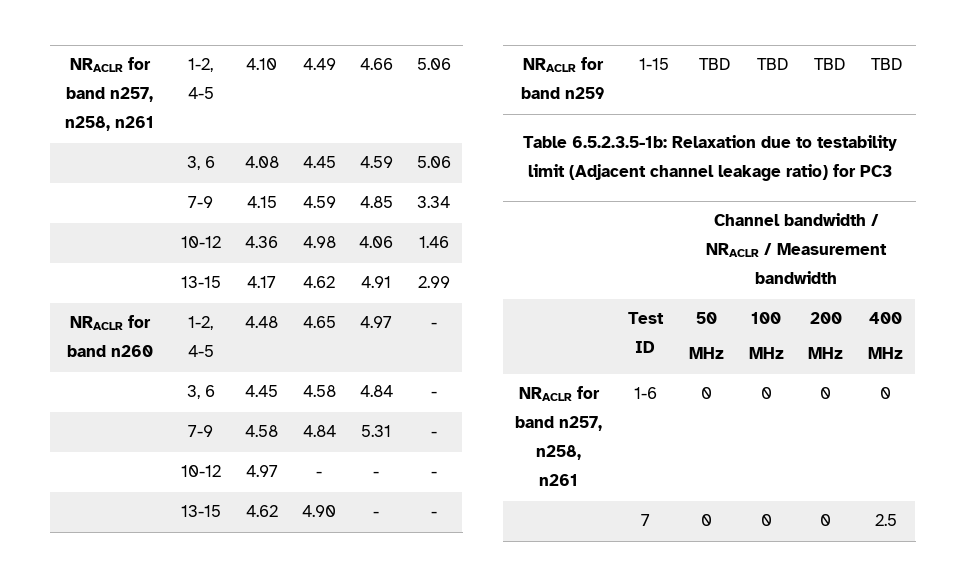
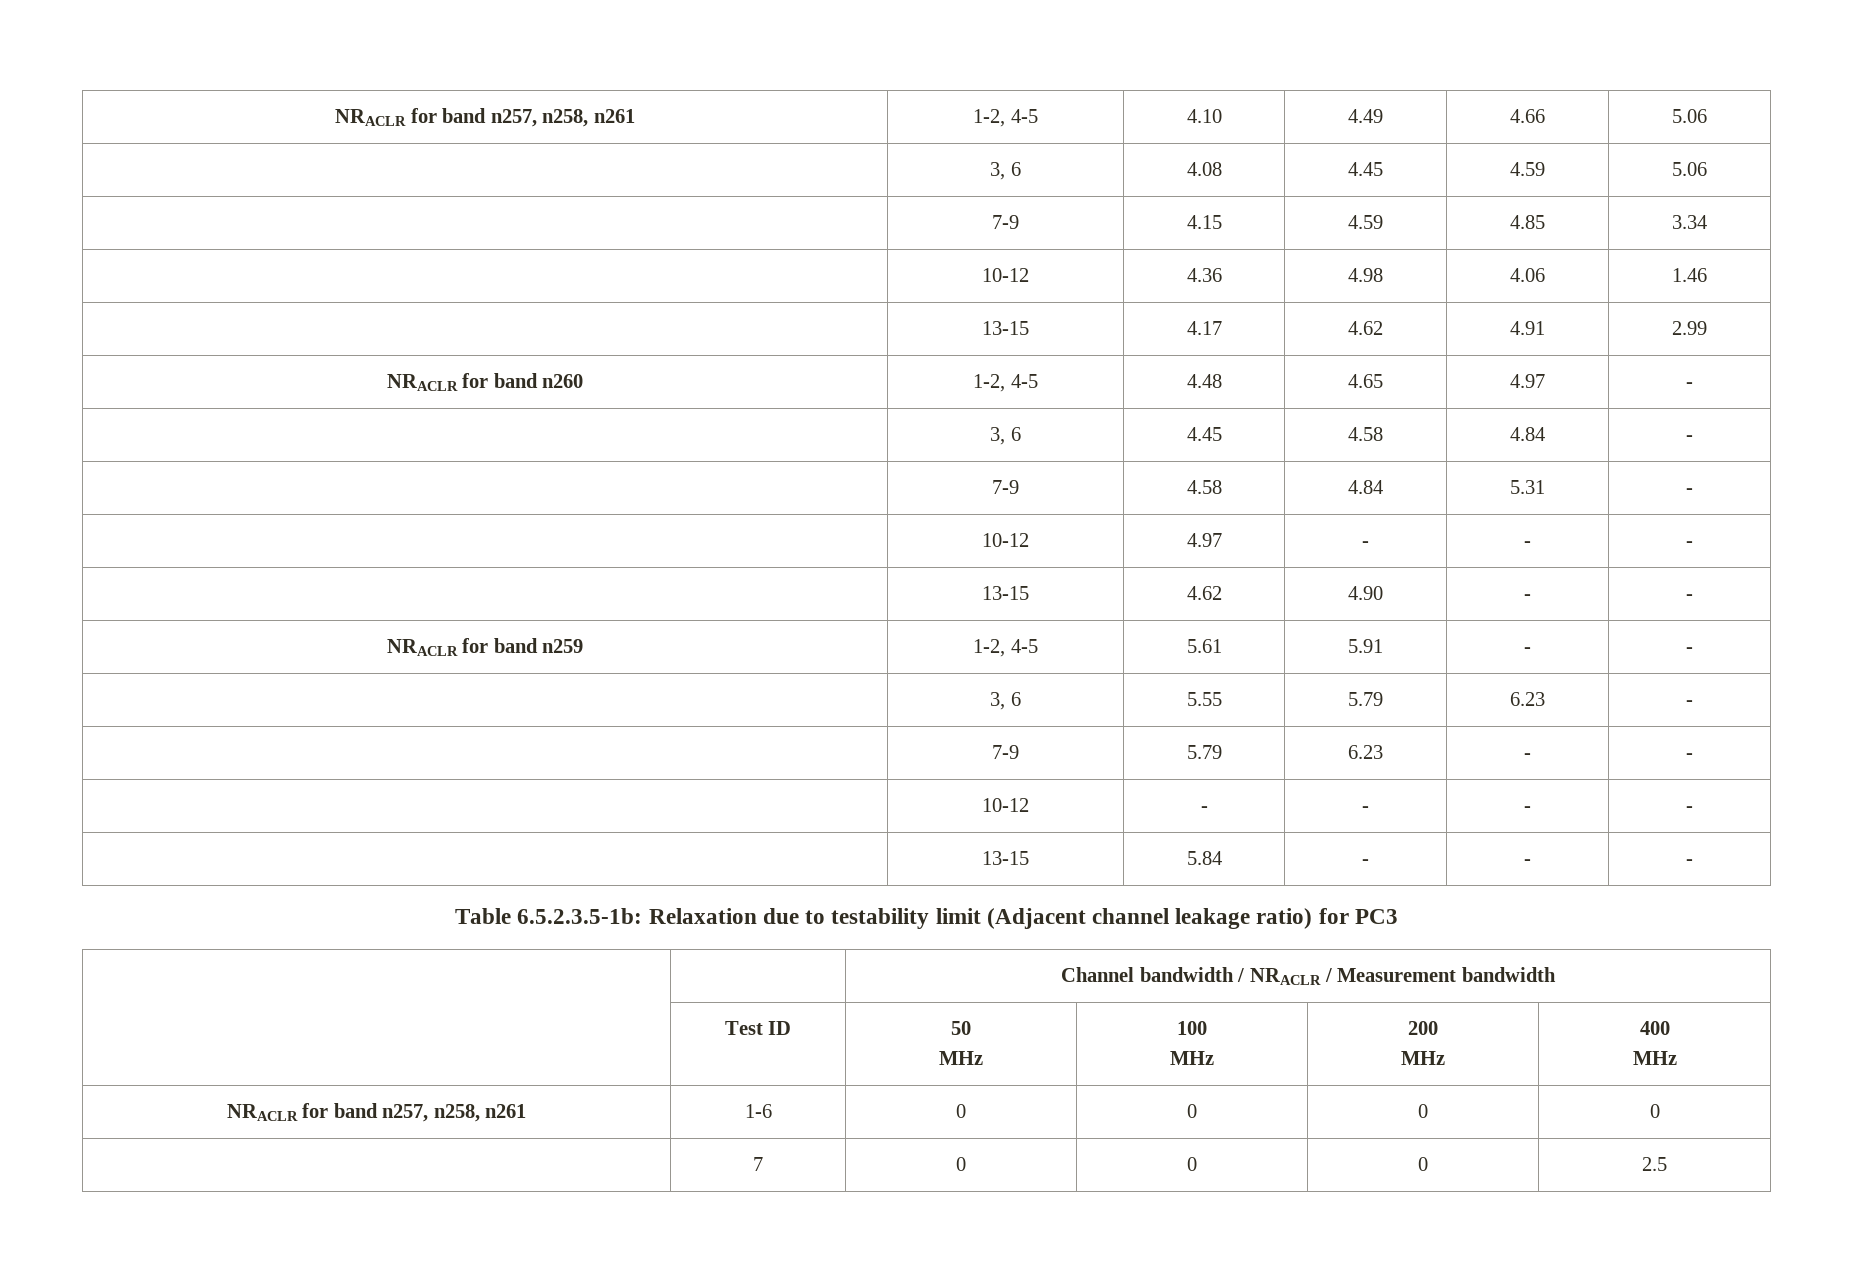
- NRACLR for band n259 | 1-15 | TBD | TBD | TBD | TBD
+ NRACLR for band n259 | 1-2, 4-5 | 5.61 | 5.91 | - | -
+ | 3, 6 | 5.55 | 5.79 | 6.23 | -
+ | 7-9 | 5.79 | 6.23 | - | -
+ | 10-12 | - | - | - | -
+ | 13-15 | 5.84 | - | - | -

